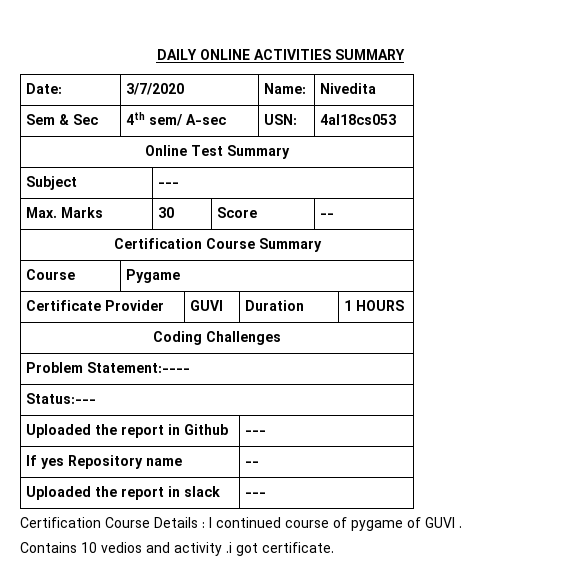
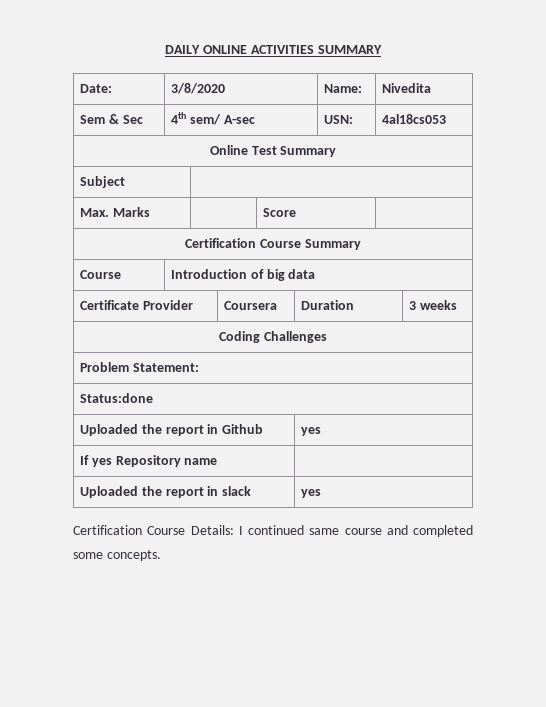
- Date: | 3/7/2020 | Name: | Nivedita
+ Date: | 3/8/2020 | Name: | Nivedita
- Subject | ---
+ Subject |
- Max. Marks | 30 | Score | --
+ Max. Marks | | Score |
- Course | Pygame
+ Course | Introduction of big data
- Certificate Provider | GUVI | Duration | 1 HOURS
+ Certificate Provider | Coursera | Duration | 3 weeks
- Problem Statement:----
- Status:---
+ Problem Statement:
+ Status:done
- Uploaded the report in Github | ---
+ Uploaded the report in Github | yes
- If yes Repository name | --
+ If yes Repository name |
- Uploaded the report in slack | ---
- Certification Course Details : I continued course of pygame of GUVI .
- Contains 10 vedios and activity .i got certificate.
+ Uploaded the report in slack | yes
+ Certification Course Details: I continued same course and completed some concepts.

